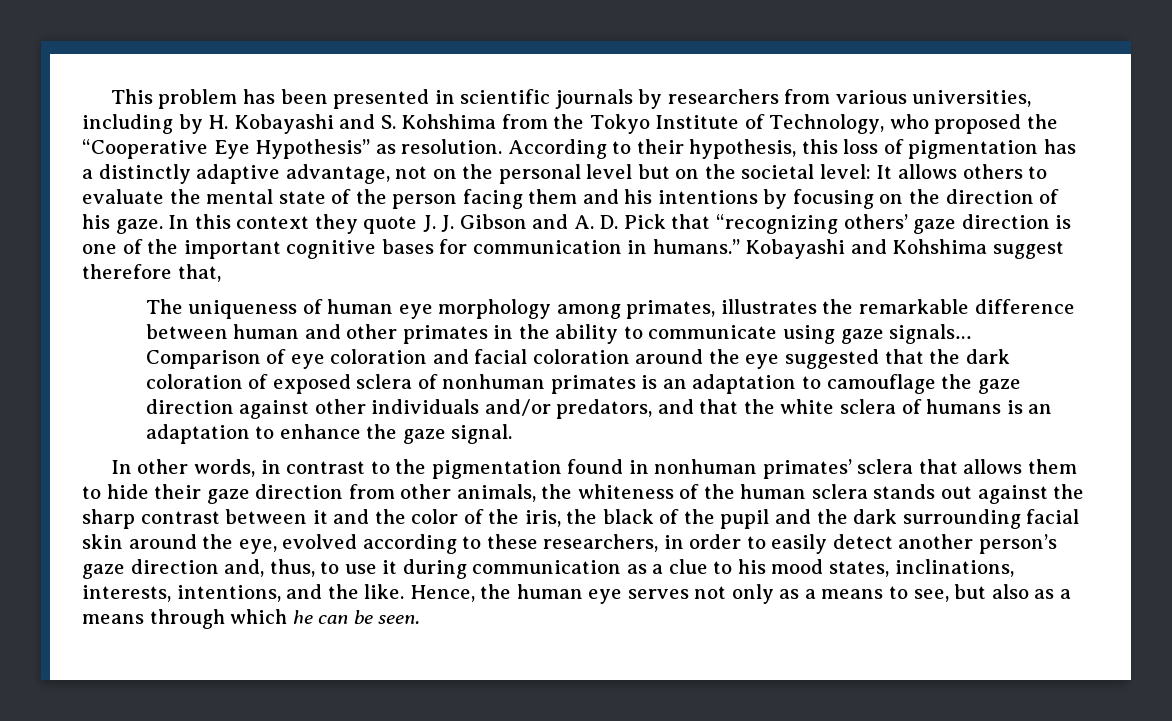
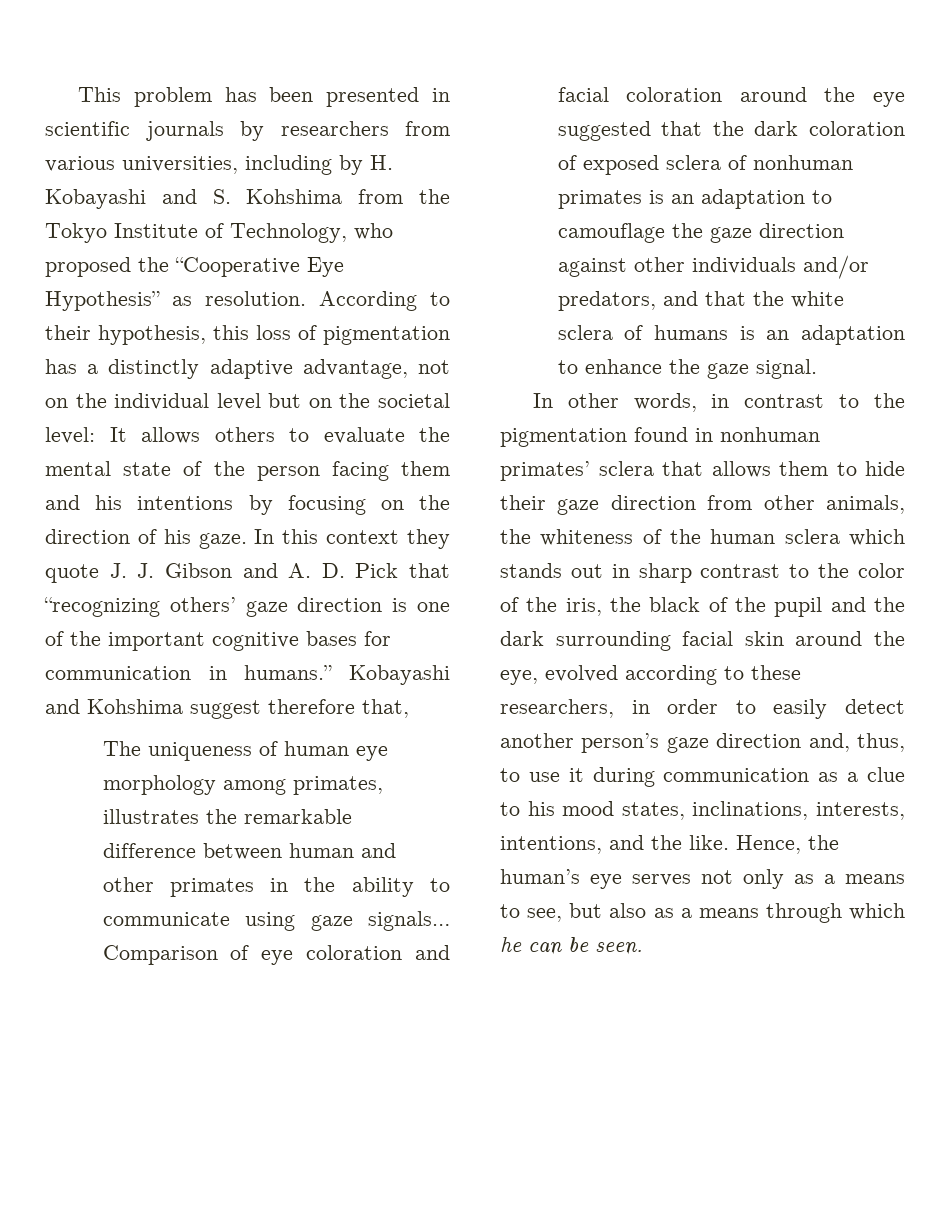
- According to their hypothesis, this loss of pigmentation has a distinctly adaptive advantage, not on the personal level but on the societal level: It allows others to evaluate the mental state of the person facing them and his intentions by focusing on the direction of his gaze.
+ According to their hypothesis, this loss of pigmentation has a distinctly adaptive advantage, not on the individual level but on the societal level: It allows others to evaluate the mental state of the person facing them and his intentions by focusing on the direction of his gaze.
- In other words, in contrast to the pigmentation found in nonhuman primates’ sclera that allows them to hide their gaze direction from other animals, the whiteness of the human sclera stands out against the sharp contrast between it and the color of the iris, the black of the pupil and the dark surrounding facial skin around the eye, evolved according to these researchers, in order to easily detect another person’s gaze direction and, thus, to use it during communication as a clue to his mood states, inclinations, interests, intentions, and the like.
+ In other words, in contrast to the pigmentation found in nonhuman primates’ sclera that allows them to hide their gaze direction from other animals, the whiteness of the human sclera which stands out in sharp contrast to the color of the iris, the black of the pupil and the dark surrounding facial skin around the eye, evolved according to these researchers, in order to easily detect another person’s gaze direction and, thus, to use it during communication as a clue to his mood states, inclinations, interests, intentions, and the like.
- Hence, the human eye serves not only as a means to see, but also as a means through which he can be seen.
+ Hence, the human’s eye serves not only as a means to see, but also as a means through which he can be seen.

